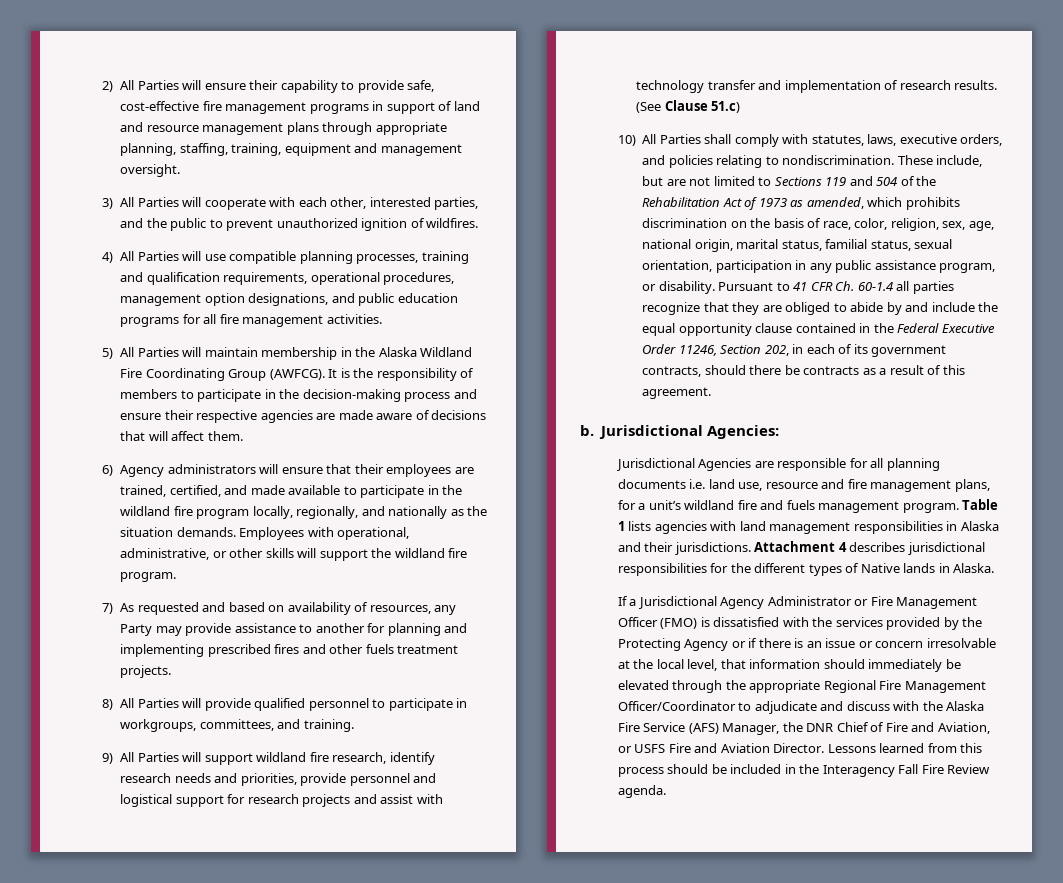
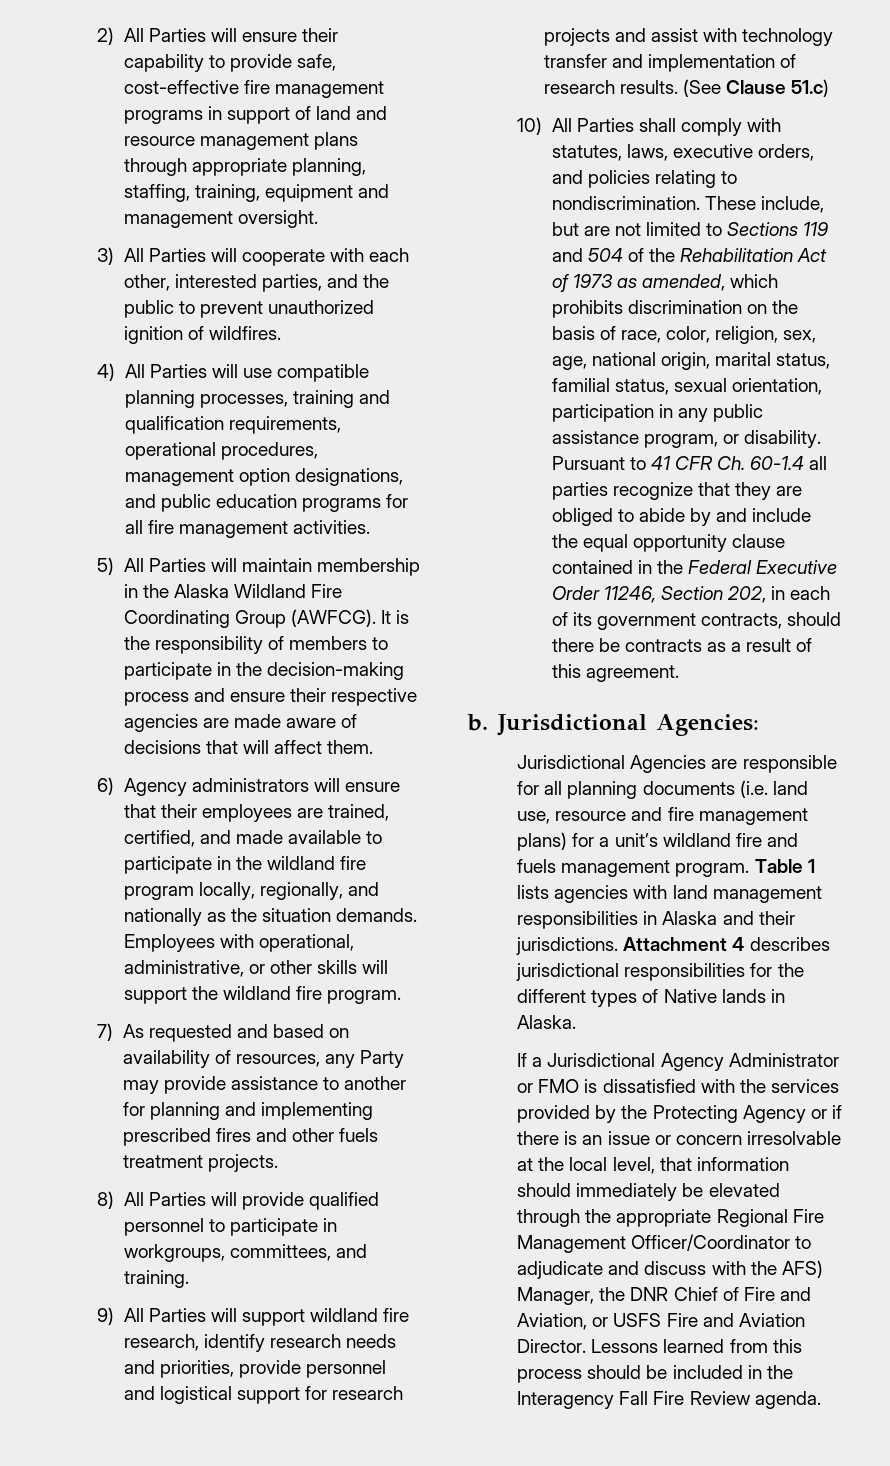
- Jurisdictional Agencies are responsible for all planning documents i.e. land use, resource and fire management plans, for a unit’s wildland fire and fuels management program.
+ Jurisdictional Agencies are responsible for all planning documents (i.e. land use, resource and fire management plans) for a unit’s wildland fire and fuels management program.
- If a Jurisdictional Agency Administrator or Fire Management Officer (FMO) is dissatisfied with the services provided by the Protecting Agency or if there is an issue or concern irresolvable at the local level, that information should immediately be elevated through the appropriate Regional Fire Management Officer/Coordinator to adjudicate and discuss with the Alaska Fire Service (AFS) Manager, the DNR Chief of Fire and Aviation, or USFS Fire and Aviation Director.
+ If a Jurisdictional Agency Administrator or FMO is dissatisfied with the services provided by the Protecting Agency or if there is an issue or concern irresolvable at the local level, that information should immediately be elevated through the appropriate Regional Fire Management Officer/Coordinator to adjudicate and discuss with the AFS) Manager, the DNR Chief of Fire and Aviation, or USFS Fire and Aviation Director.

